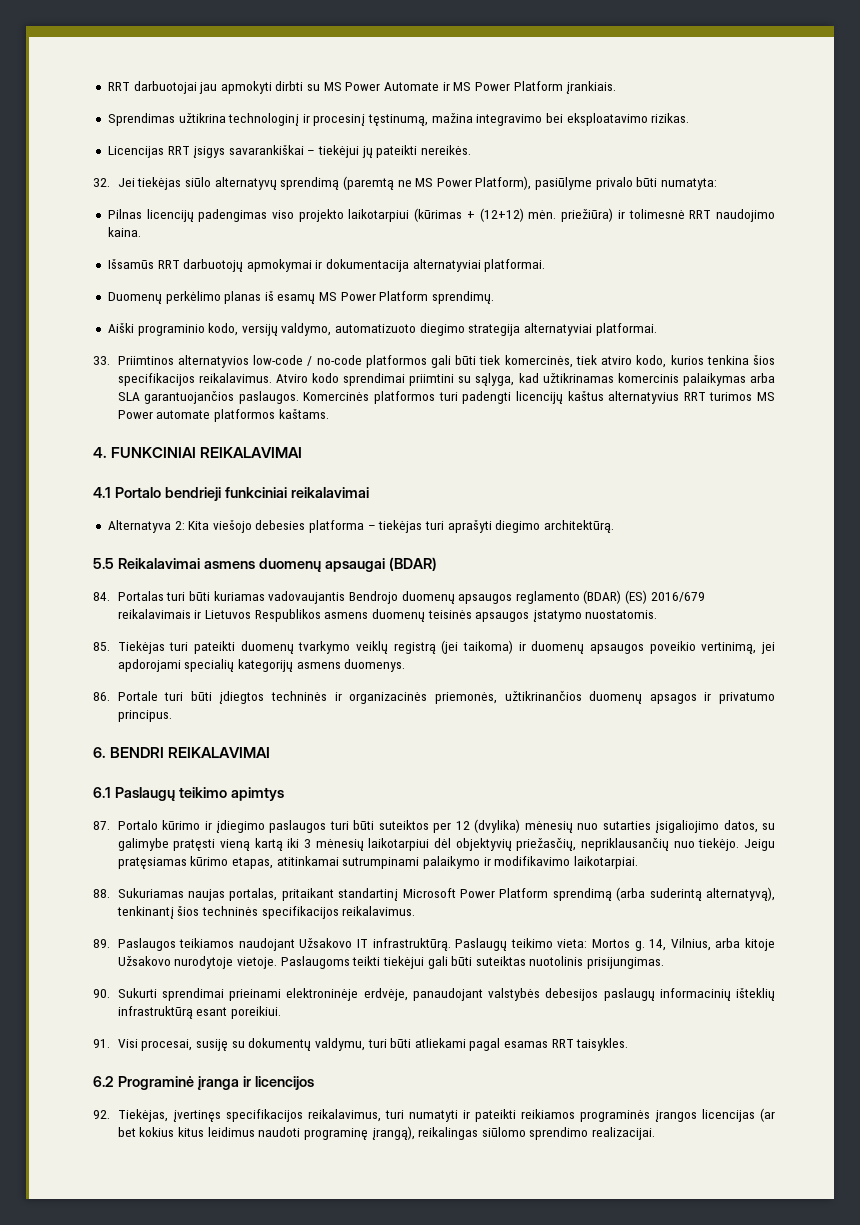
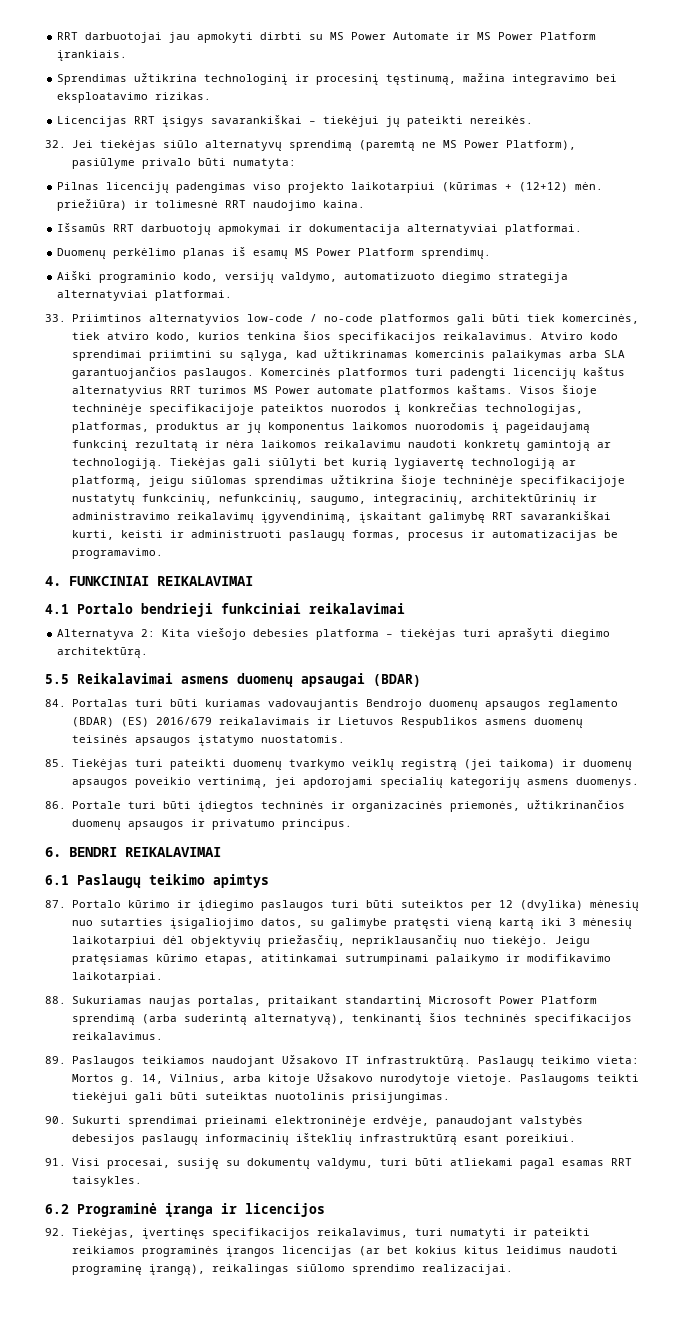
+ Visos šioje techninėje specifikacijoje pateiktos nuorodos į konkrečias technologijas, platformas, produktus ar jų komponentus laikomos nuorodomis į pageidaujamą funkcinį rezultatą ir nėra laikomos reikalavimu naudoti konkretų gamintoją ar technologiją. Tiekėjas gali siūlyti bet kurią lygiavertę technologiją ar platformą, jeigu siūlomas sprendimas užtikrina šioje techninėje specifikacijoje nustatytų funkcinių, nefunkcinių, saugumo, integracinių, architektūrinių ir administravimo reikalavimų įgyvendinimą, įskaitant galimybę RRT savarankiškai kurti, keisti ir administruoti paslaugų formas, procesus ir automatizacijas be programavimo.
- 86. Portale turi būti įdiegtos techninės ir organizacinės priemonės, užtikrinančios duomenų apsagos ir privatumo principus.
+ 86. Portale turi būti įdiegtos techninės ir organizacinės priemonės, užtikrinančios duomenų apsaugos ir privatumo principus.

